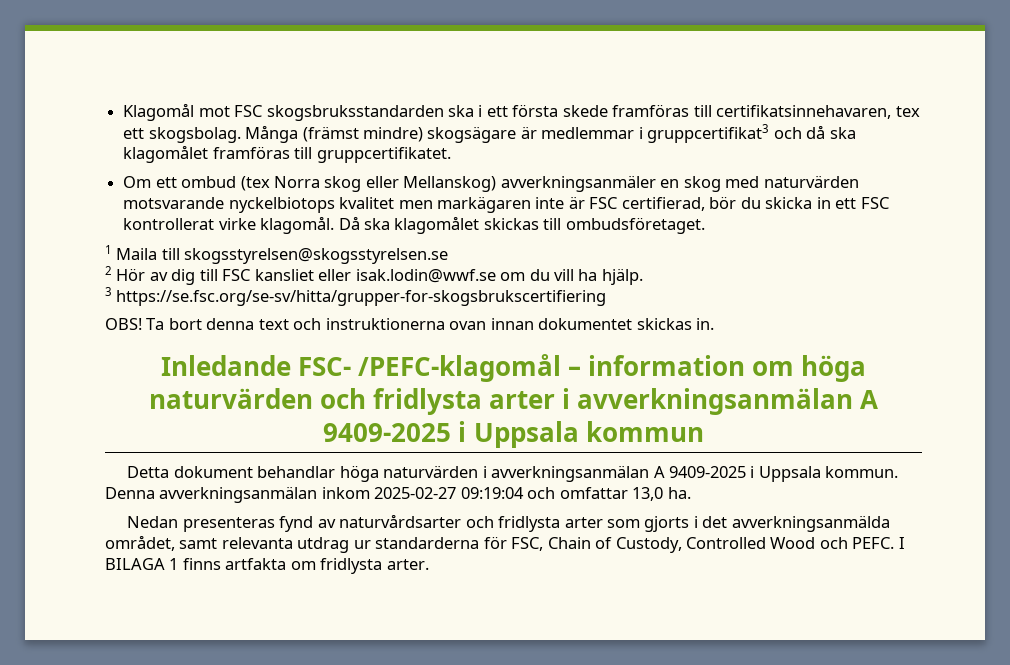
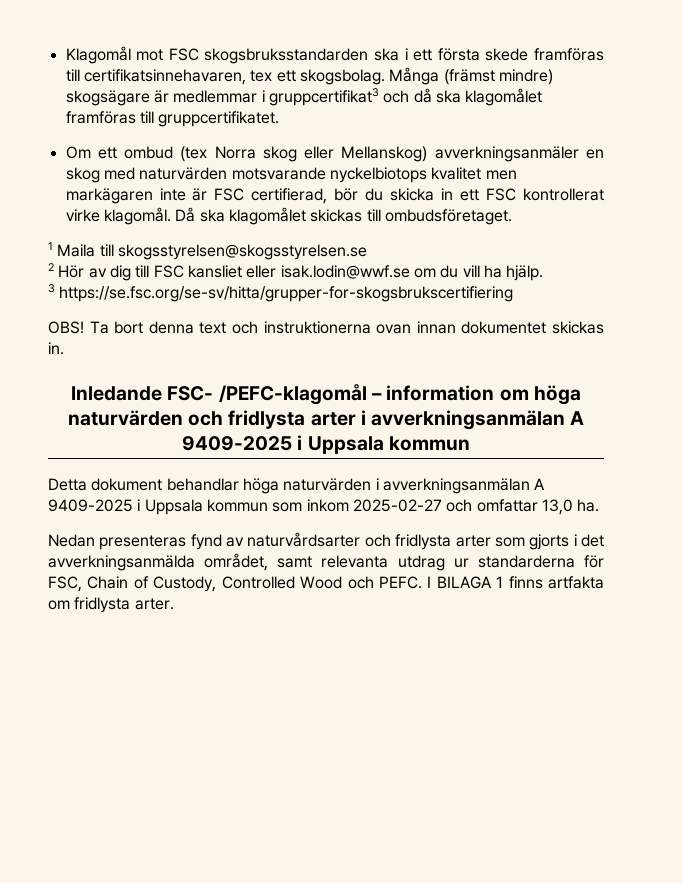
- Detta dokument behandlar höga naturvärden i avverkningsanmälan A 9409-2025 i Uppsala kommun. Denna avverkningsanmälan inkom 2025-02-27 09:19:04 och omfattar 13,0 ha.
+ Detta dokument behandlar höga naturvärden i avverkningsanmälan A 9409-2025 i Uppsala kommun som inkom 2025-02-27 och omfattar 13,0 ha.

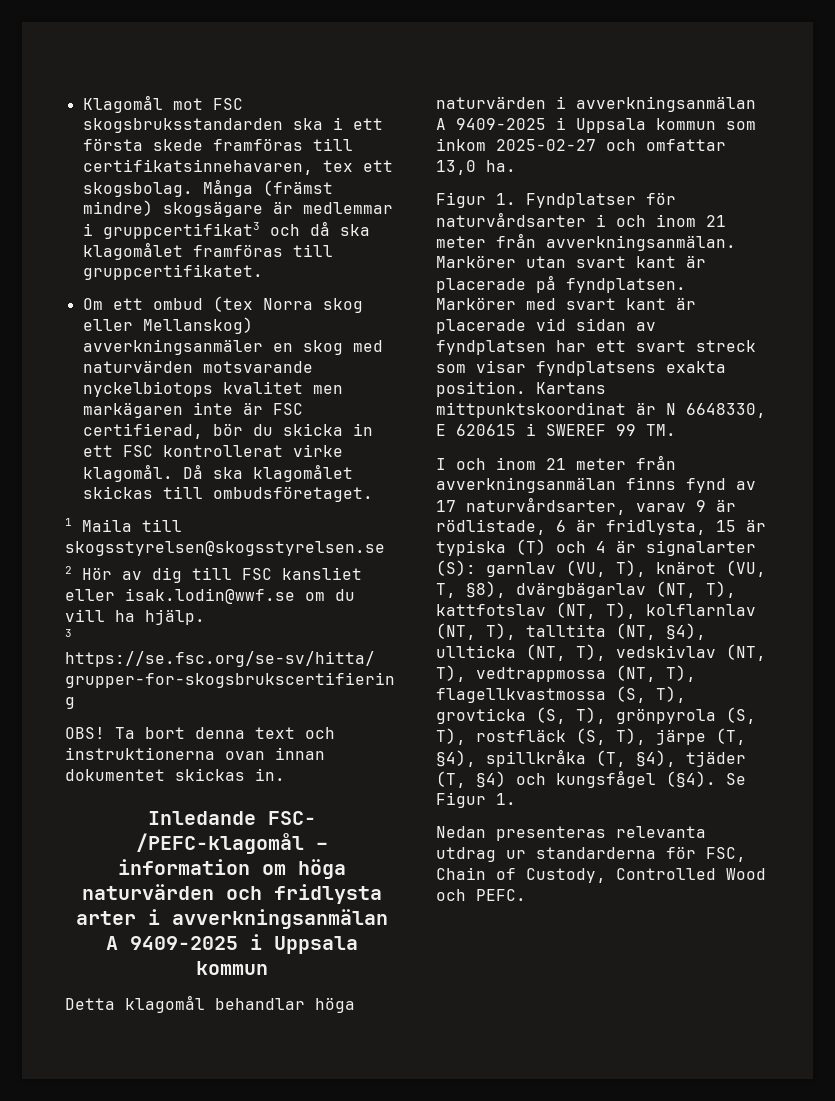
- Detta dokument behandlar höga naturvärden i avverkningsanmälan A 9409-2025 i Uppsala kommun som inkom 2025-02-27 och omfattar 13,0 ha.
+ Detta klagomål behandlar höga naturvärden i avverkningsanmälan A 9409-2025 i Uppsala kommun som inkom 2025-02-27 och omfattar 13,0 ha.
- Nedan presenteras fynd av naturvårdsarter och fridlysta arter som gjorts i det avverkningsanmälda området, samt relevanta utdrag ur standarderna för FSC, Chain of Custody, Controlled Wood och PEFC. I BILAGA 1 finns artfakta om fridlysta arter.
+ Figur 1. Fyndplatser för naturvårdsarter i och inom 21 meter från avverkningsanmälan. Markörer utan svart kant är placerade på fyndplatsen. Markörer med svart kant är placerade vid sidan av fyndplatsen har ett svart streck som visar fyndplatsens exakta position. Kartans mittpunktskoordinat är N 6648330, E 620615 i SWEREF 99 TM.
+ I och inom 21 meter från avverkningsanmälan finns fynd av 17 naturvårdsarter, varav 9 är rödlistade, 6 är fridlysta, 15 är typiska (T) och 4 är signalarter (S): garnlav (VU, T), knärot (VU, T, §8), dvärgbägarlav (NT, T), kattfotslav (NT, T), kolflarnlav (NT, T), talltita (NT, §4), ullticka (NT, T), vedskivlav (NT, T), vedtrappmossa (NT, T), flagellkvastmossa (S, T), grovticka (S, T), grönpyrola (S, T), rostfläck (S, T), järpe (T, §4), spillkråka (T, §4), tjäder (T, §4) och kungsfågel (§4). Se Figur 1.
+ Nedan presenteras relevanta utdrag ur standarderna för FSC, Chain of Custody, Controlled Wood och PEFC.

